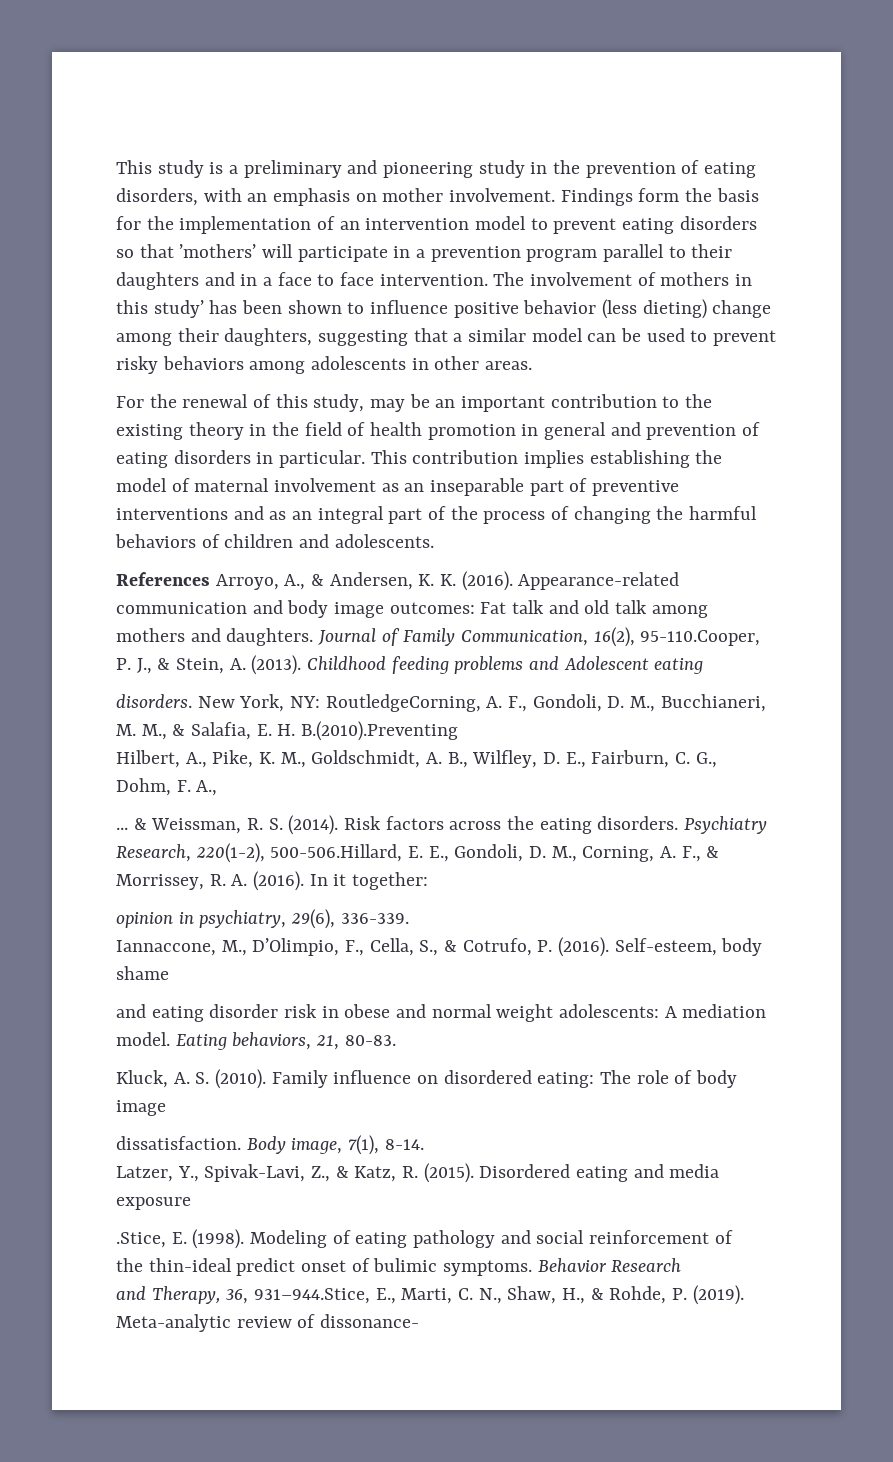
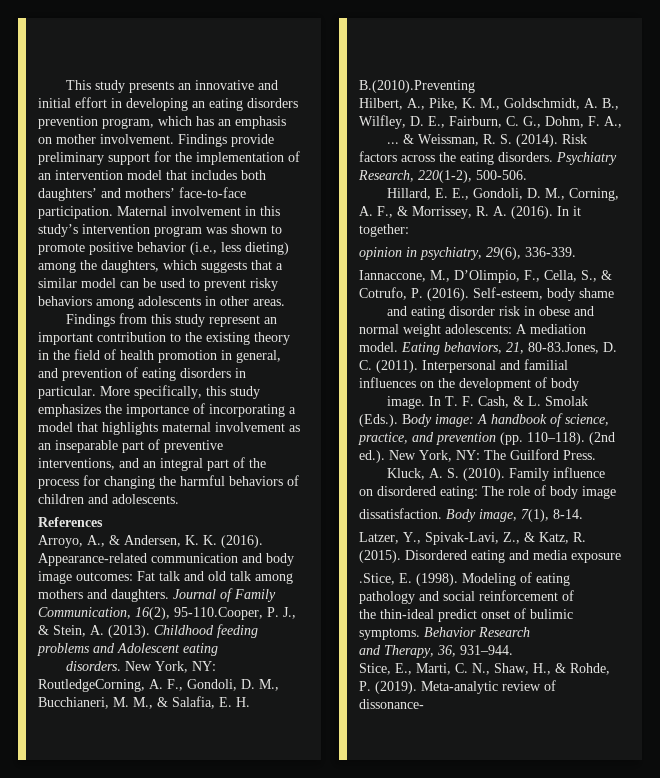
- This study is a preliminary and pioneering study in the prevention of eating disorders, with an emphasis on mother involvement.
+ This study presents an innovative and initial effort in developing an eating disorders prevention program, which has an emphasis on mother involvement.
- Findings form the basis for the implementation of an intervention model to prevent eating disorders so that ’mothers’ will participate in a prevention program parallel to their daughters and in a face to face intervention. The involvement of mothers in this study’ has been shown to influence positive behavior (less dieting) change among their daughters, suggesting that a similar model can be used to prevent risky behaviors among adolescents in other areas.
+ Findings provide preliminary support for the implementation of an intervention model that includes both daughters’ and mothers’ face-to-face participation. Maternal involvement in this study’s intervention program was shown to promote positive behavior (i.e., less dieting) among the daughters, which suggests that a similar model can be used to prevent risky behaviors among adolescents in other areas.
- For the renewal of this study, may be an important contribution to the existing theory in the field of health promotion in general and prevention of eating disorders in particular.
+ Findings from this study represent an important contribution to the existing theory in the field of health promotion in general, and prevention of eating disorders in particular.
- This contribution implies establishing the model of maternal involvement as an inseparable part of preventive interventions and as an integral part of the process of changing the harmful behaviors of children and adolescents.
+ More specifically, this study emphasizes the importance of incorporating a model that highlights maternal involvement as an inseparable part of preventive interventions, and an integral part of the process for changing the harmful behaviors of children and adolescents.
- References Arroyo, A., & Andersen, K. K. (2016).
+ References
+ Arroyo, A., & Andersen, K. K. (2016).
- Psychiatry Research, 220(1-2), 500-506.Hillard, E. E., Gondoli, D. M., Corning, A. F., & Morrissey, R. A. (2016).
+ Psychiatry Research, 220(1-2), 500-506.
+ Hillard, E. E., Gondoli, D. M., Corning, A. F., & Morrissey, R. A. (2016).
- Eating behaviors, 21, 80-83.
+ Eating behaviors, 21, 80-83.Jones, D. C. (2011). Interpersonal and familial influences on the development of body
+ image. In T. F. Cash, & L. Smolak (Eds.). Body image: A handbook of science, practice, and prevention (pp. 110–118). (2nd ed.). New York, NY: The Guilford Press.
- and Therapy, 36, 931–944.Stice, E., Marti, C. N., Shaw, H., & Rohde, P. (2019).
+ and Therapy, 36, 931–944.
+ Stice, E., Marti, C. N., Shaw, H., & Rohde, P. (2019).

